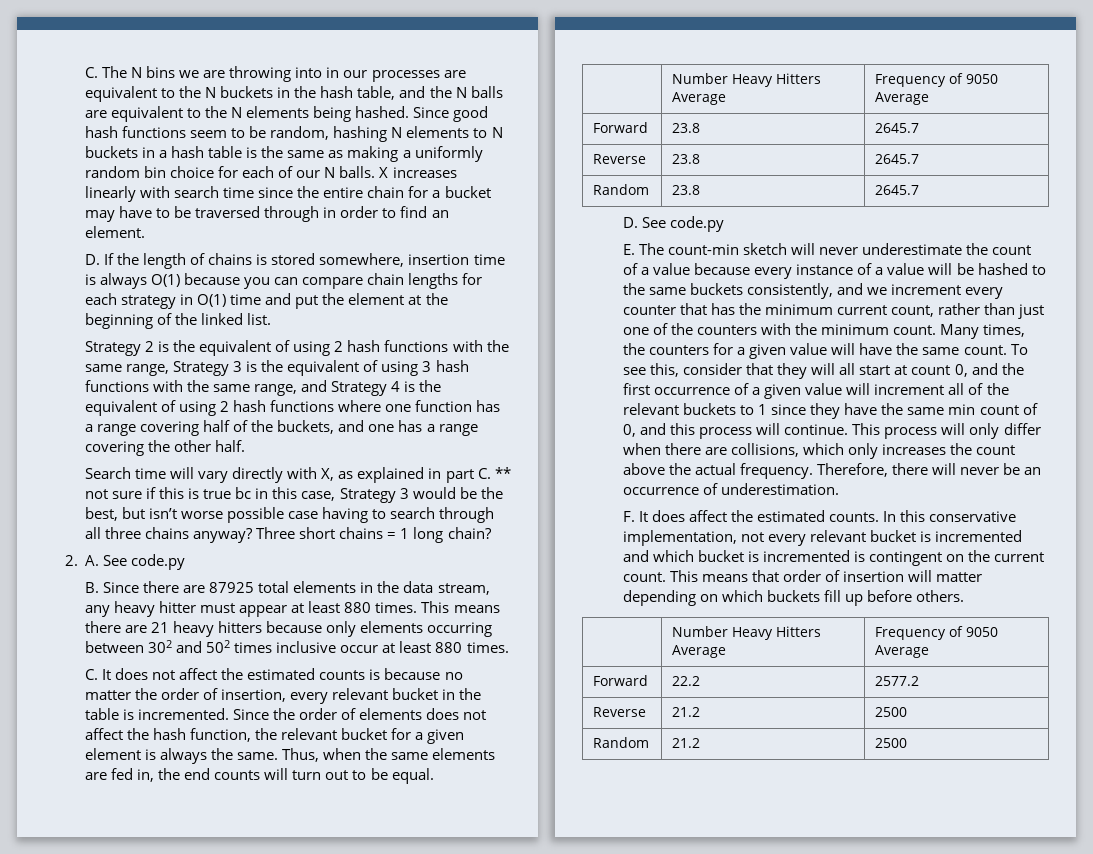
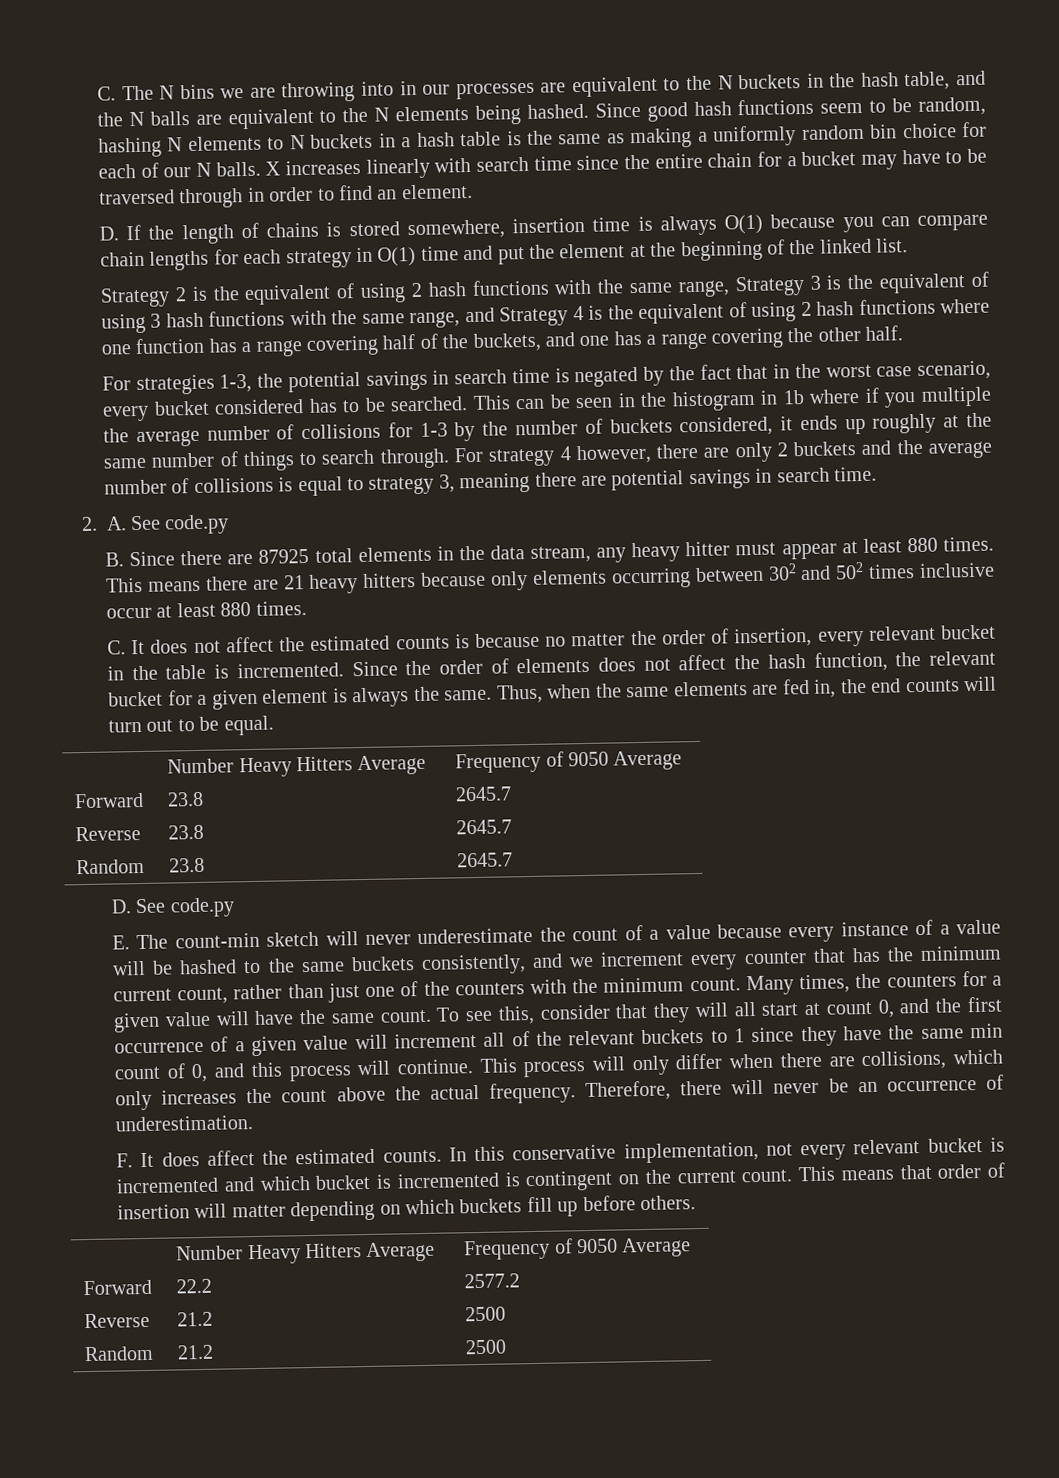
- Search time will vary directly with X, as explained in part C. ** not sure if this is true bc in this case, Strategy 3 would be the best, but isn’t worse possible case having to search through all three chains anyway? Three short chains = 1 long chain?
+ For strategies 1-3, the potential savings in search time is negated by the fact that in the worst case scenario, every bucket considered has to be searched. This can be seen in the histogram in 1b where if you multiple the average number of collisions for 1-3 by the number of buckets considered, it ends up roughly at the same number of things to search through. For strategy 4 however, there are only 2 buckets and the average number of collisions is equal to strategy 3, meaning there are potential savings in search time.

